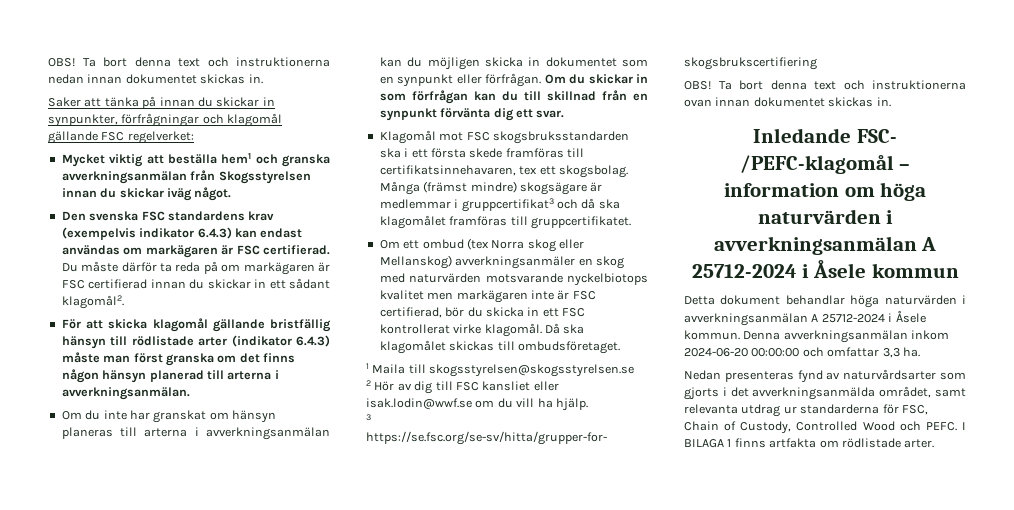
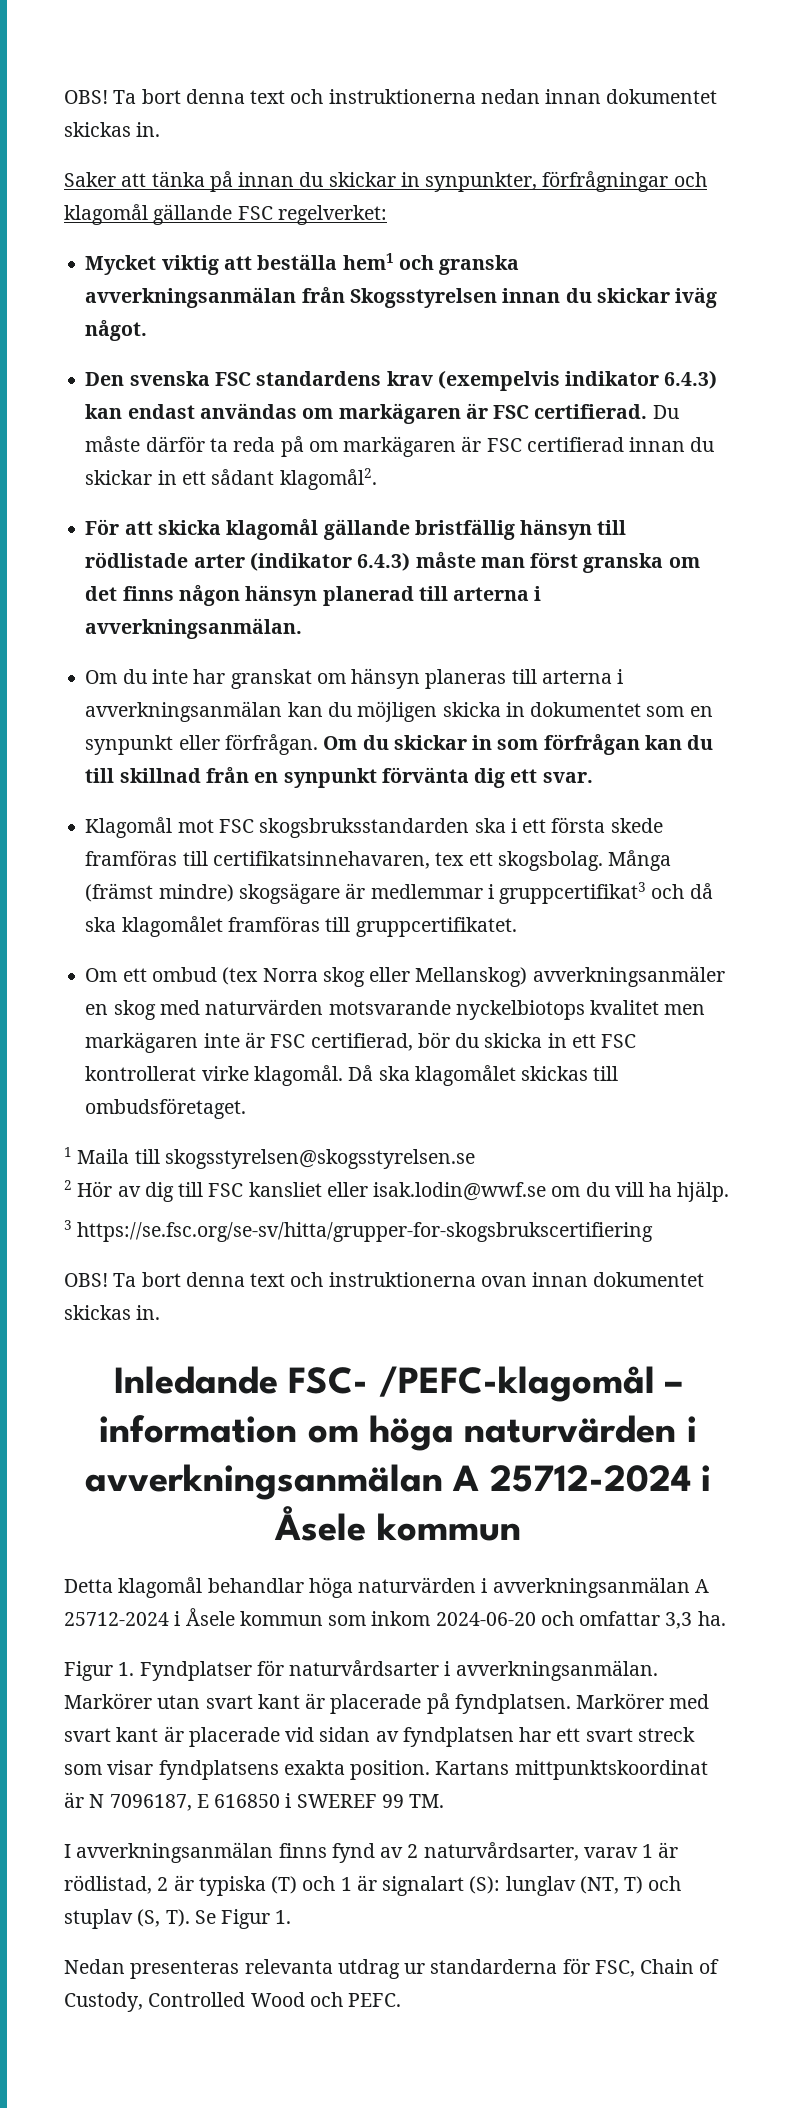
- Detta dokument behandlar höga naturvärden i avverkningsanmälan A 25712-2024 i Åsele kommun. Denna avverkningsanmälan inkom 2024-06-20 00:00:00 och omfattar 3,3 ha.
+ Detta klagomål behandlar höga naturvärden i avverkningsanmälan A 25712-2024 i Åsele kommun som inkom 2024-06-20 och omfattar 3,3 ha.
- Nedan presenteras fynd av naturvårdsarter som gjorts i det avverkningsanmälda området, samt relevanta utdrag ur standarderna för FSC, Chain of Custody, Controlled Wood och PEFC. I BILAGA 1 finns artfakta om rödlistade arter.
+ Figur 1. Fyndplatser för naturvårdsarter i avverkningsanmälan. Markörer utan svart kant är placerade på fyndplatsen. Markörer med svart kant är placerade vid sidan av fyndplatsen har ett svart streck som visar fyndplatsens exakta position. Kartans mittpunktskoordinat är N 7096187, E 616850 i SWEREF 99 TM.
+ I avverkningsanmälan finns fynd av 2 naturvårdsarter, varav 1 är rödlistad, 2 är typiska (T) och 1 är signalart (S): lunglav (NT, T) och stuplav (S, T). Se Figur 1.
+ Nedan presenteras relevanta utdrag ur standarderna för FSC, Chain of Custody, Controlled Wood och PEFC.

